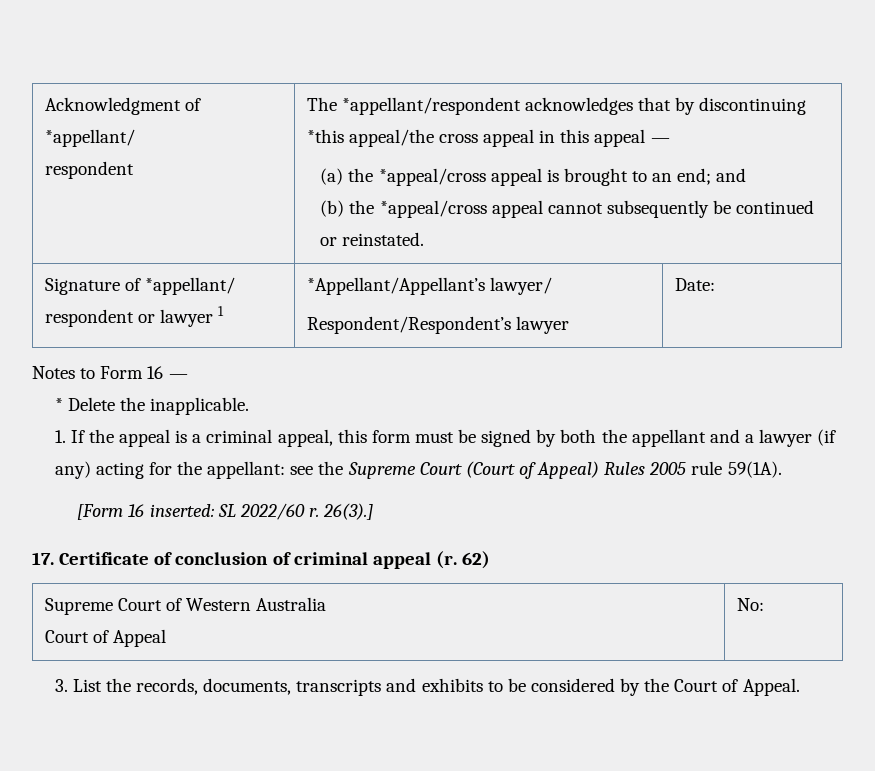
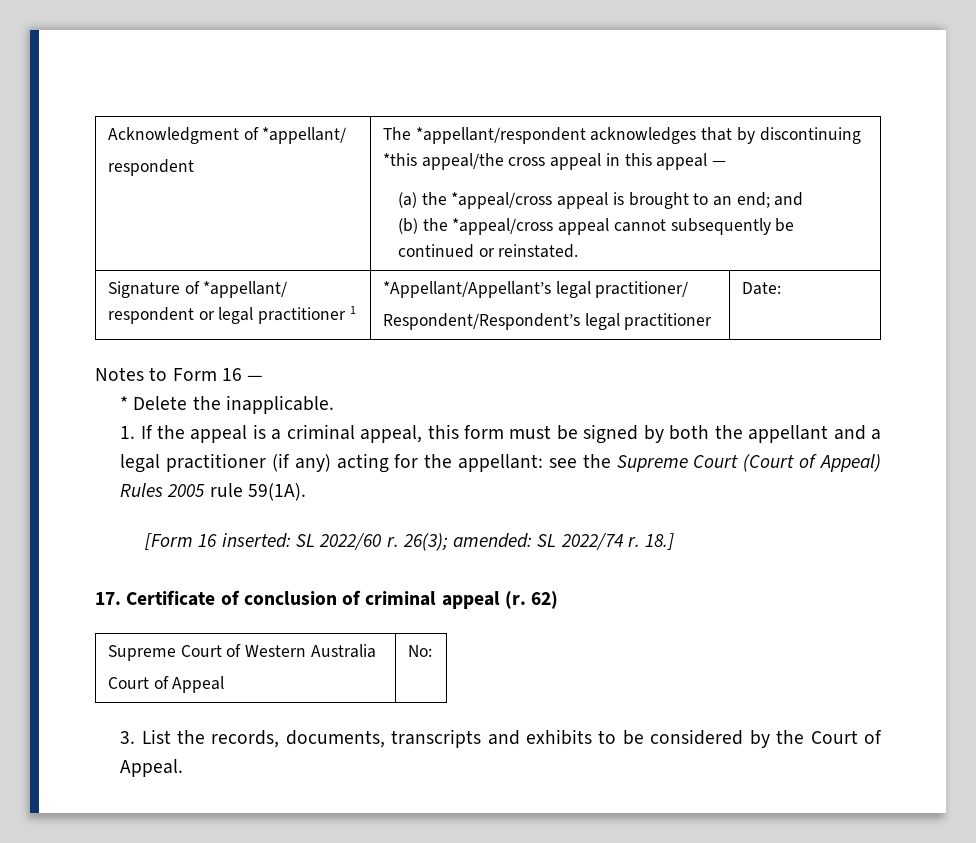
- Signature of *appellant/ respondent or lawyer 1 | *Appellant/Appellant’s lawyer/
- Respondent/Respondent’s lawyer | Date:
+ Signature of *appellant/ respondent or legal practitioner 1 | *Appellant/Appellant’s legal practitioner/
+ Respondent/Respondent’s legal practitioner | Date:
- 1. If the appeal is a criminal appeal, this form must be signed by both the appellant and a lawyer (if any) acting for the appellant: see the Supreme Court (Court of Appeal) Rules 2005 rule 59(1A).
+ 1. If the appeal is a criminal appeal, this form must be signed by both the appellant and a legal practitioner (if any) acting for the appellant: see the Supreme Court (Court of Appeal) Rules 2005 rule 59(1A).
- 26(3).]
+ 26(3); amended: SL 2022/74 r. 18.]

